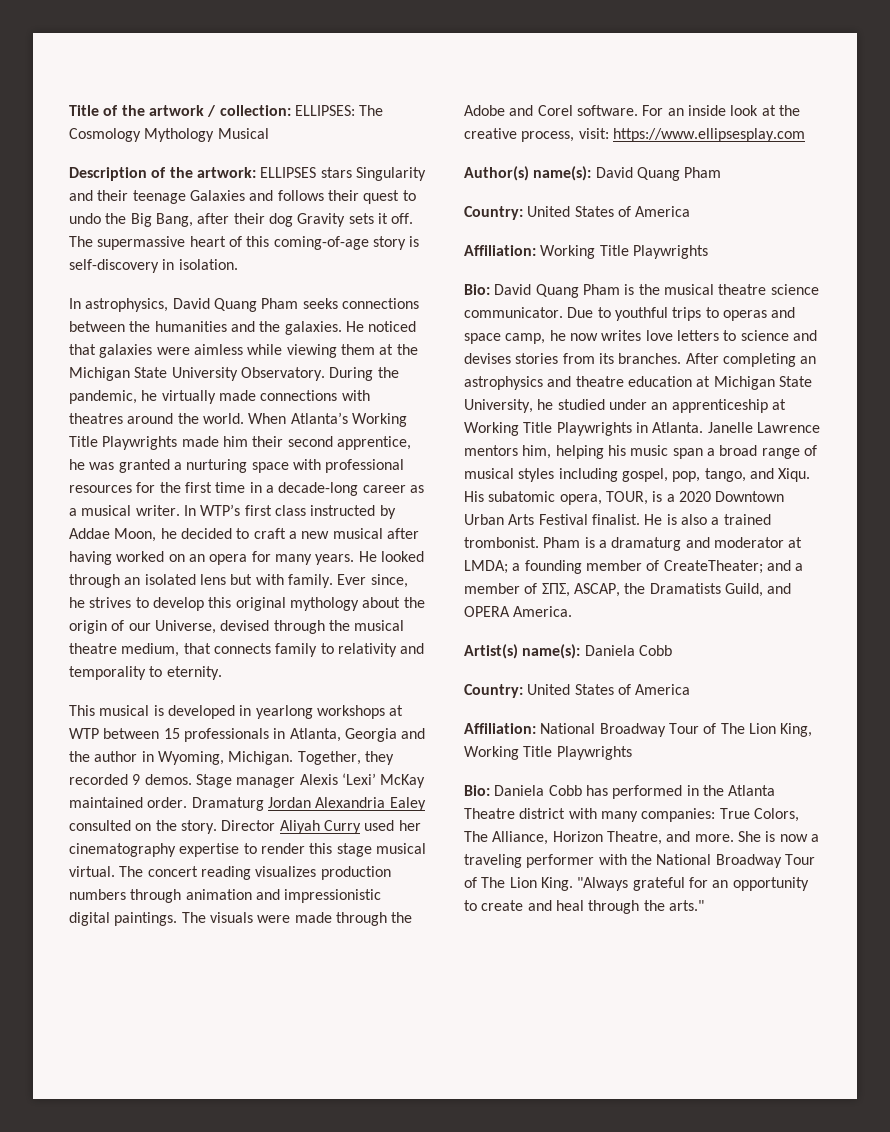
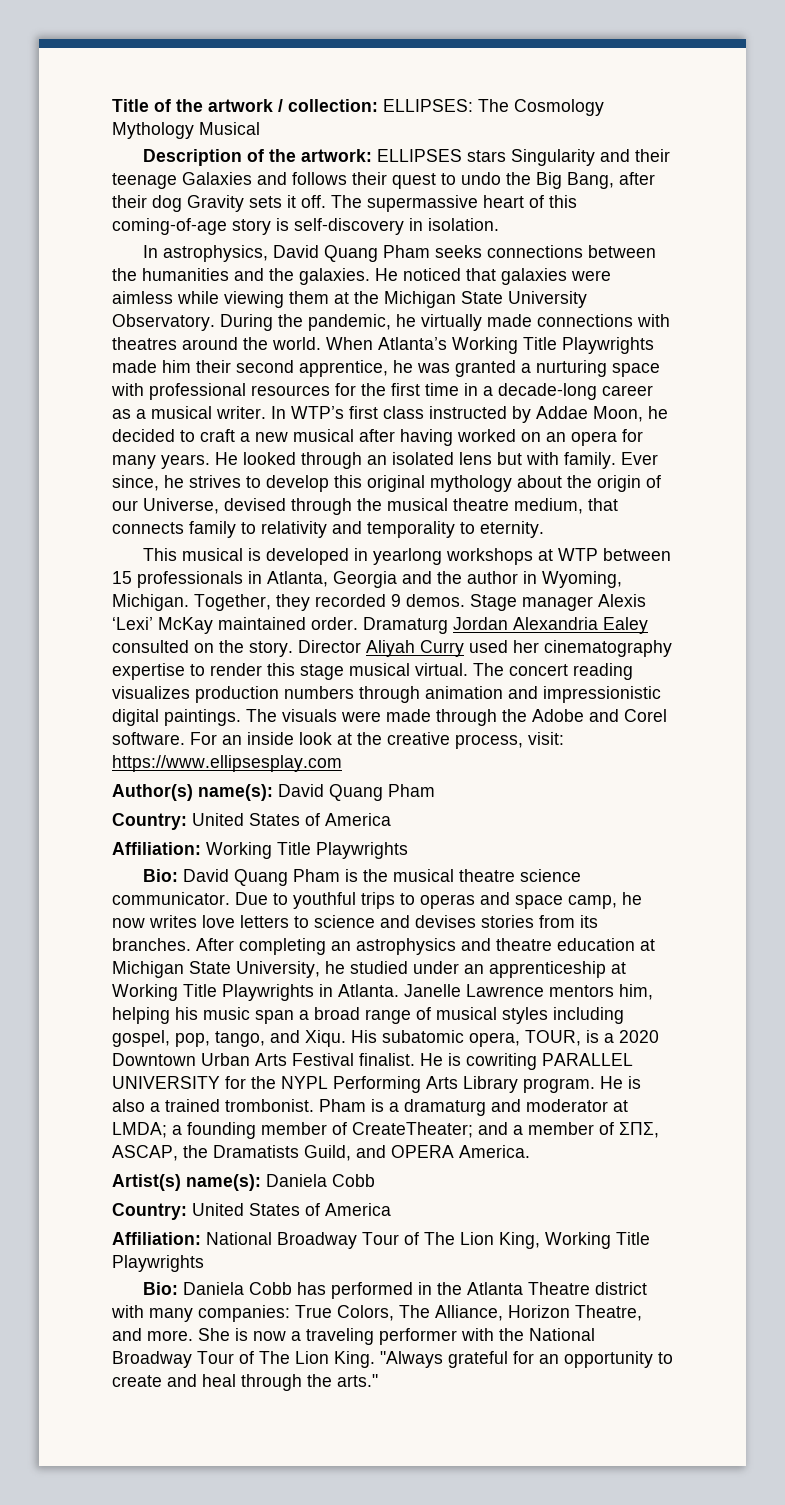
- He is also a trained trombonist.
+ He is cowriting PARALLEL UNIVERSITY for the NYPL Performing Arts Library program. He is also a trained trombonist.

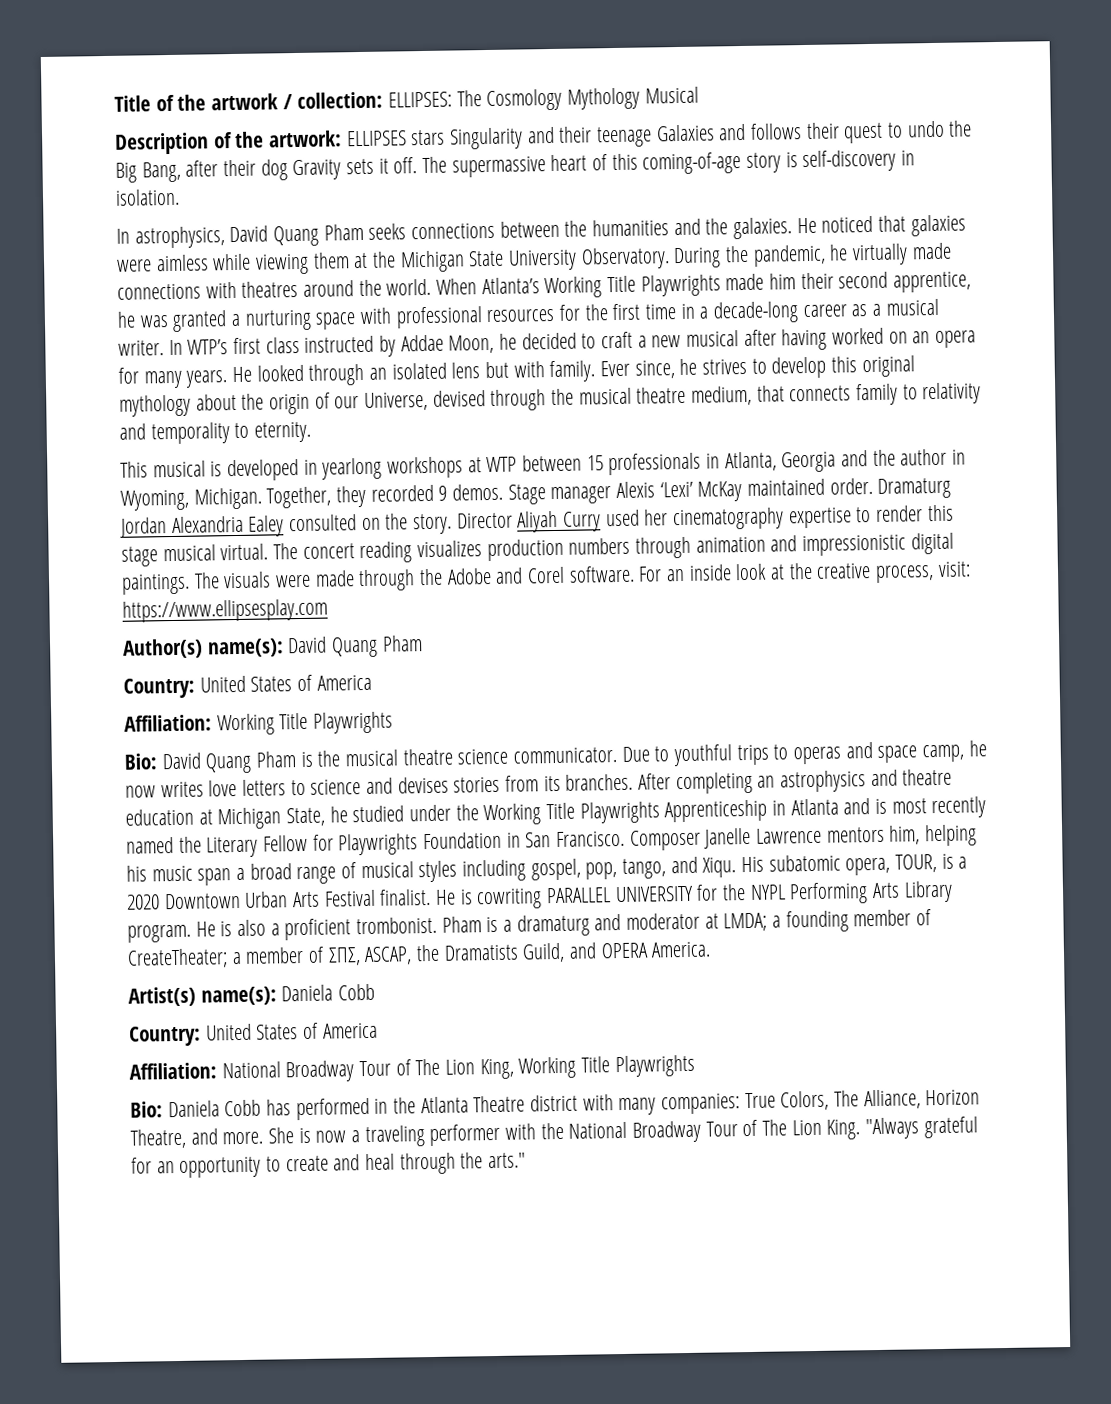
- After completing an astrophysics and theatre education at Michigan State University, he studied under an apprenticeship at Working Title Playwrights in Atlanta. Janelle Lawrence mentors him, helping his music span a broad range of musical styles including gospel, pop, tango, and Xiqu.
+ After completing an astrophysics and theatre education at Michigan State, he studied under the Working Title Playwrights Apprenticeship in Atlanta and is most recently named the Literary Fellow for Playwrights Foundation in San Francisco. Composer Janelle Lawrence mentors him, helping his music span a broad range of musical styles including gospel, pop, tango, and Xiqu.
- He is also a trained trombonist.
+ He is also a proficient trombonist.
- Pham is a dramaturg and moderator at LMDA; a founding member of CreateTheater; and a member of ΣΠΣ, ASCAP, the Dramatists Guild, and OPERA America.
+ Pham is a dramaturg and moderator at LMDA; a founding member of CreateTheater; a member of ΣΠΣ, ASCAP, the Dramatists Guild, and OPERA America.

